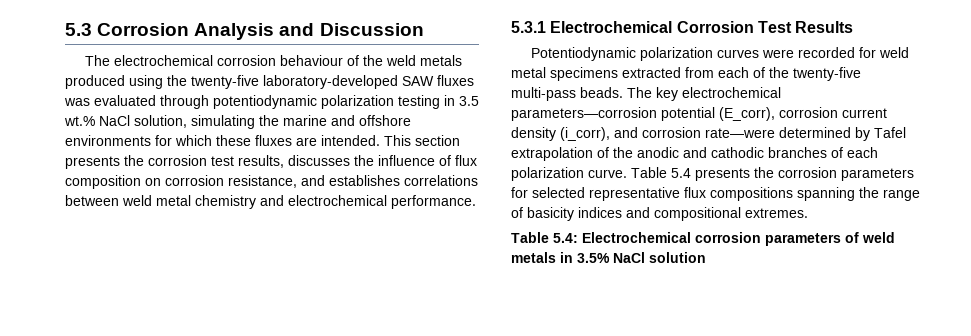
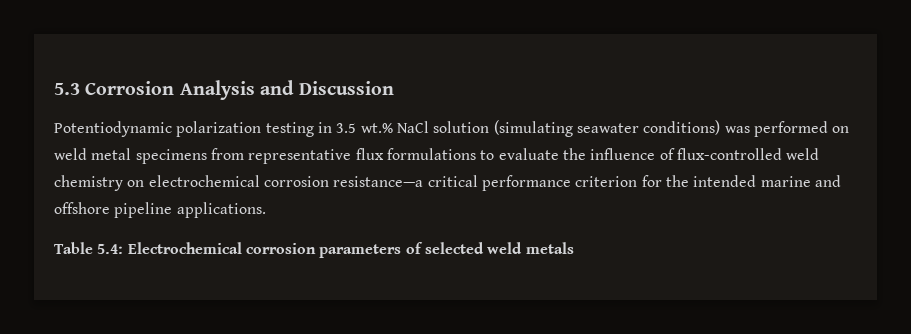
- The electrochemical corrosion behaviour of the weld metals produced using the twenty-five laboratory-developed SAW fluxes was evaluated through potentiodynamic polarization testing in 3.5 wt.% NaCl solution, simulating the marine and offshore environments for which these fluxes are intended. This section presents the corrosion test results, discusses the influence of flux composition on corrosion resistance, and establishes correlations between weld metal chemistry and electrochemical performance.
- 5.3.1 Electrochemical Corrosion Test Results
- Potentiodynamic polarization curves were recorded for weld metal specimens extracted from each of the twenty-five multi-pass beads. The key electrochemical parameters—corrosion potential (E_corr), corrosion current density (i_corr), and corrosion rate—were determined by Tafel extrapolation of the anodic and cathodic branches of each polarization curve. Table 5.4 presents the corrosion parameters for selected representative flux compositions spanning the range of basicity indices and compositional extremes.
+ Potentiodynamic polarization testing in 3.5 wt.% NaCl solution (simulating seawater conditions) was performed on weld metal specimens from representative flux formulations to evaluate the influence of flux-controlled weld chemistry on electrochemical corrosion resistance—a critical performance criterion for the intended marine and offshore pipeline applications.
- Table 5.4: Electrochemical corrosion parameters of weld metals in 3.5% NaCl solution
+ Table 5.4: Electrochemical corrosion parameters of selected weld metals

